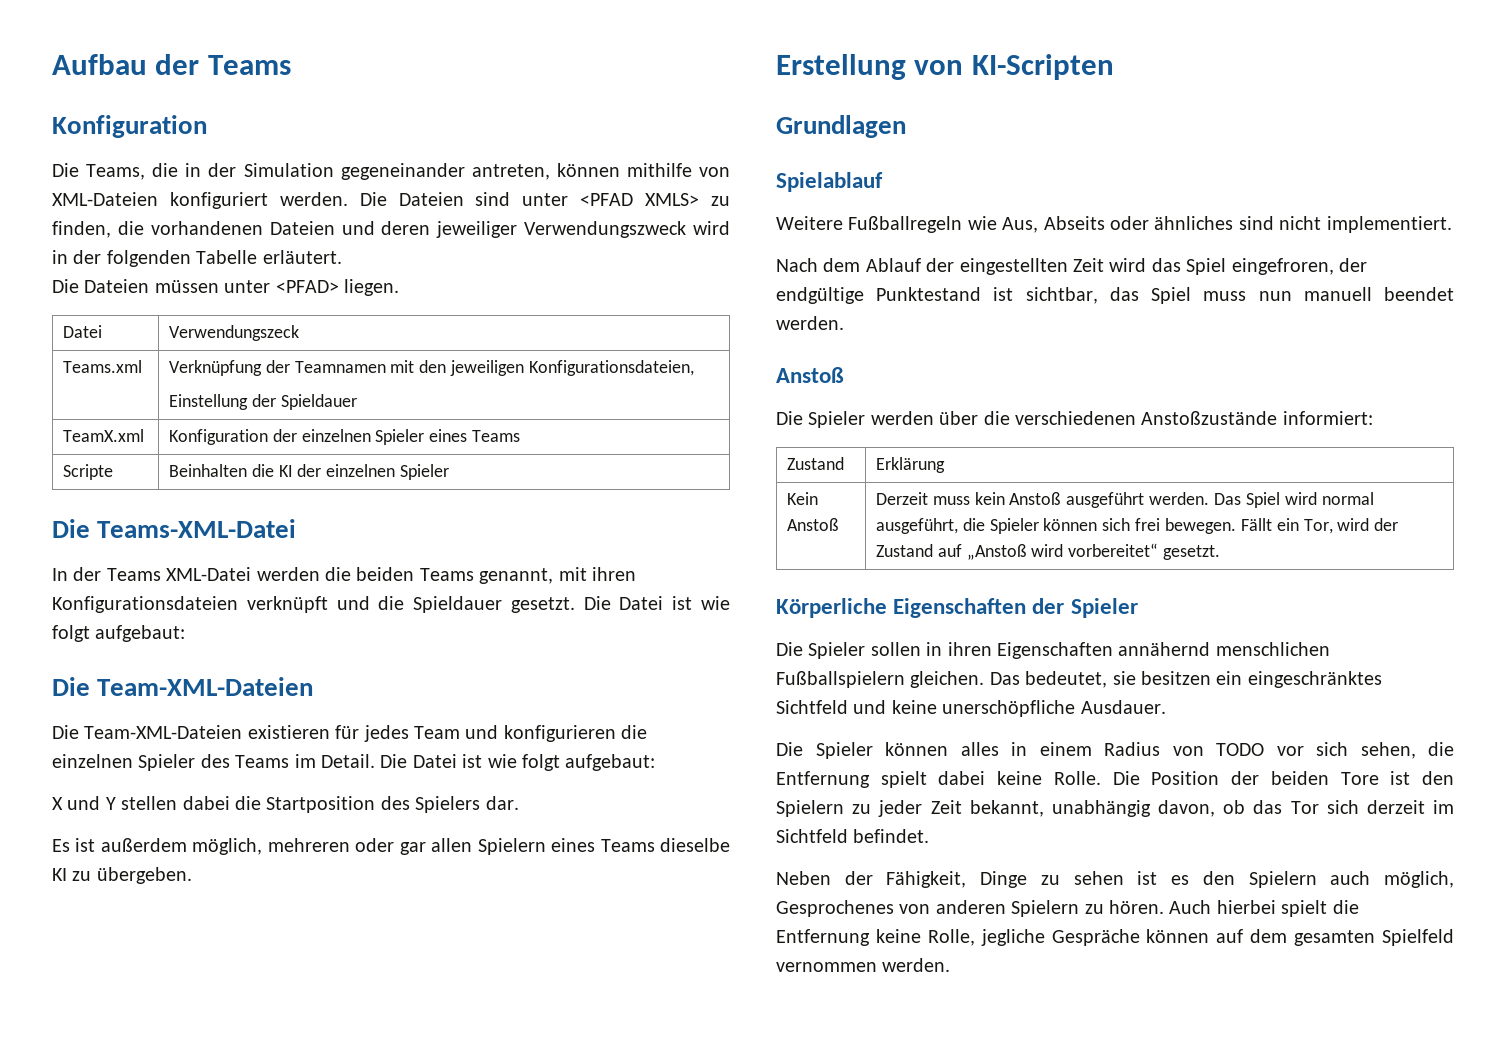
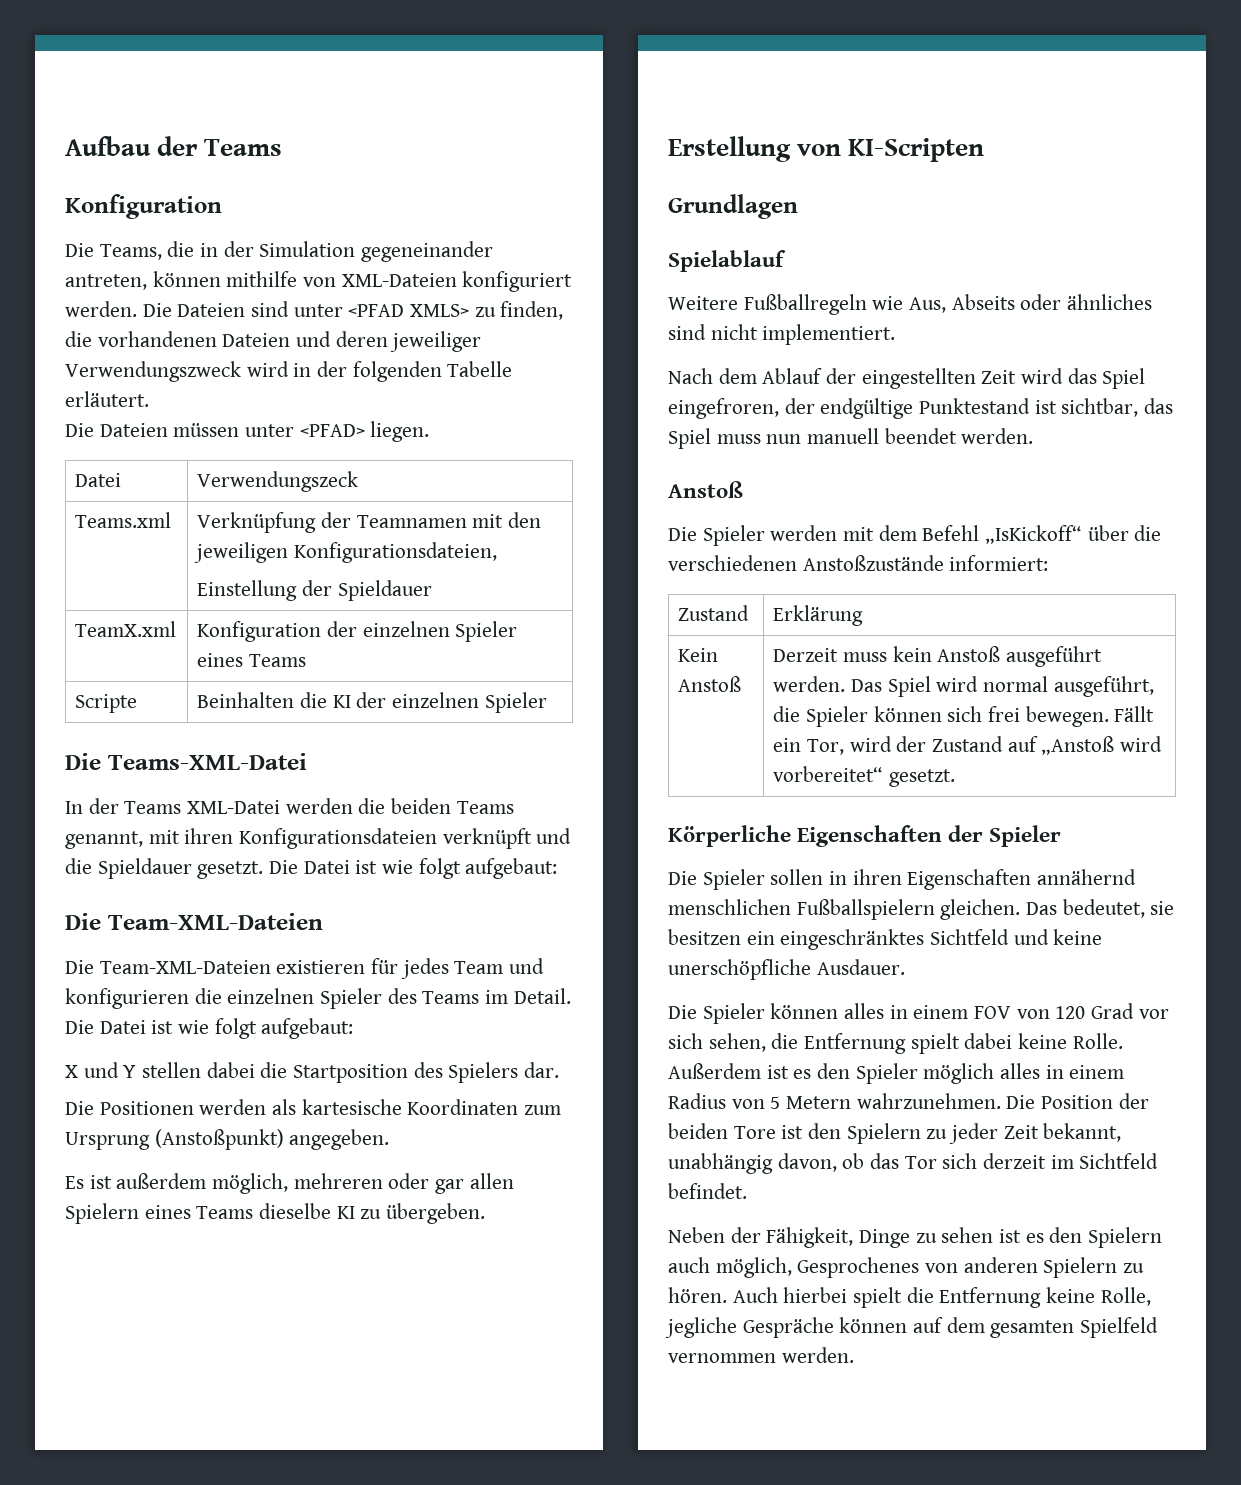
+ Die Positionen werden als kartesische Koordinaten zum Ursprung (Anstoßpunkt) angegeben.
- Die Spieler werden über die verschiedenen Anstoßzustände informiert:
+ Die Spieler werden mit dem Befehl „IsKickoff“ über die verschiedenen Anstoßzustände informiert:
- Die Spieler können alles in einem Radius von TODO vor sich sehen, die Entfernung spielt dabei keine Rolle.
+ Die Spieler können alles in einem FOV von 120 Grad vor sich sehen, die Entfernung spielt dabei keine Rolle.
+ Außerdem ist es den Spieler möglich alles in einem Radius von 5 Metern wahrzunehmen.

